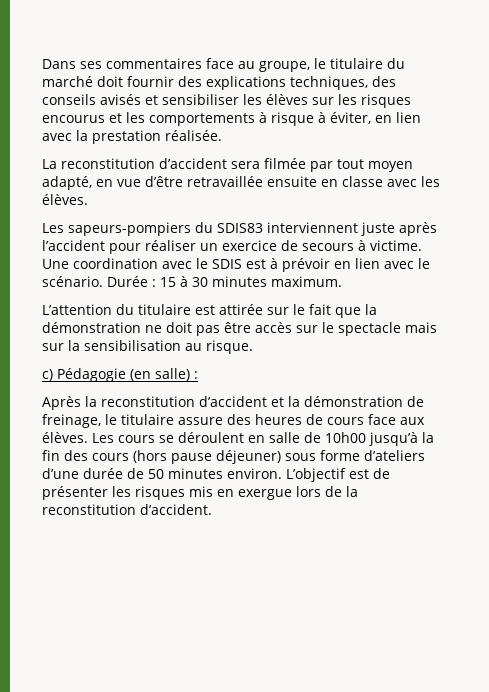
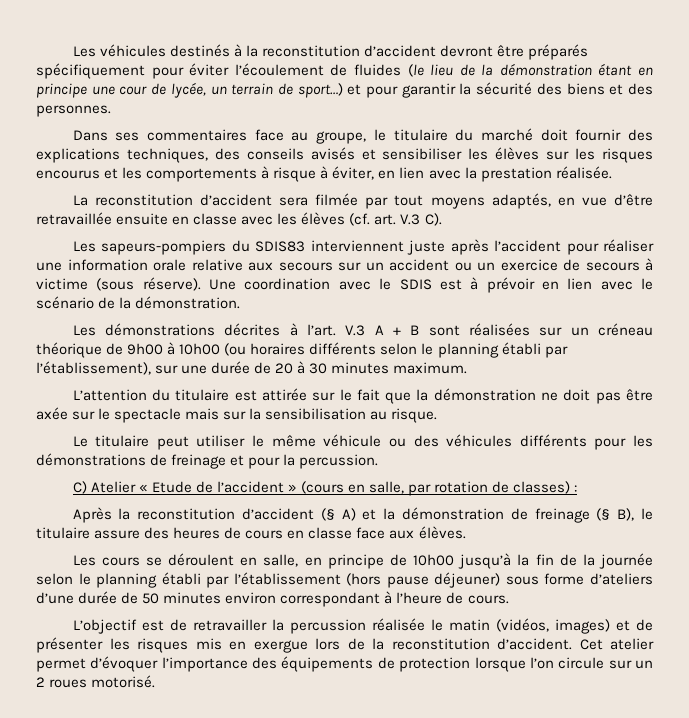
+ Les véhicules destinés à la reconstitution d’accident devront être préparés spécifiquement pour éviter l’écoulement de fluides (le lieu de la démonstration étant en principe une cour de lycée, un terrain de sport…) et pour garantir la sécurité des biens et des personnes.
- La reconstitution d’accident sera filmée par tout moyen adapté, en vue d’être retravaillée ensuite en classe avec les élèves.
+ La reconstitution d’accident sera filmée par tout moyens adaptés, en vue d’être retravaillée ensuite en classe avec les élèves (cf. art. V.3 C).
- Les sapeurs-pompiers du SDIS83 interviennent juste après l’accident pour réaliser un exercice de secours à victime.
+ Les sapeurs-pompiers du SDIS83 interviennent juste après l’accident pour réaliser une information orale relative aux secours sur un accident ou un exercice de secours à victime (sous réserve).
- Une coordination avec le SDIS est à prévoir en lien avec le scénario. Durée : 15 à 30 minutes maximum.
+ Une coordination avec le SDIS est à prévoir en lien avec le scénario de la démonstration.
+ Les démonstrations décrites à l’art. V.3 A + B sont réalisées sur un créneau théorique de 9h00 à 10h00 (ou horaires différents selon le planning établi par l’établissement), sur une durée de 20 à 30 minutes maximum.
- L’attention du titulaire est attirée sur le fait que la démonstration ne doit pas être accès sur le spectacle mais sur la sensibilisation au risque.
+ L’attention du titulaire est attirée sur le fait que la démonstration ne doit pas être axée sur le spectacle mais sur la sensibilisation au risque.
- c) Pédagogie (en salle) :
+ Le titulaire peut utiliser le même véhicule ou des véhicules différents pour les démonstrations de freinage et pour la percussion.
+ C) Atelier « Etude de l’accident » (cours en salle, par rotation de classes) :
- Après la reconstitution d’accident et la démonstration de freinage, le titulaire assure des heures de cours face aux élèves. Les cours se déroulent en salle de 10h00 jusqu’à la fin des cours (hors pause déjeuner) sous forme d’ateliers d’une durée de 50 minutes environ. L’objectif est de présenter les risques mis en exergue lors de la reconstitution d’accident.
+ Après la reconstitution d’accident (§ A) et la démonstration de freinage (§ B), le titulaire assure des heures de cours en classe face aux élèves.
+ Les cours se déroulent en salle, en principe de 10h00 jusqu’à la fin de la journée selon le planning établi par l’établissement (hors pause déjeuner) sous forme d’ateliers d’une durée de 50 minutes environ correspondant à l’heure de cours.
+ L’objectif est de retravailler la percussion réalisée le matin (vidéos, images) et de présenter les risques mis en exergue lors de la reconstitution d’accident.
+ Cet atelier permet d’évoquer l’importance des équipements de protection lorsque l’on circule sur un 2 roues motorisé.

